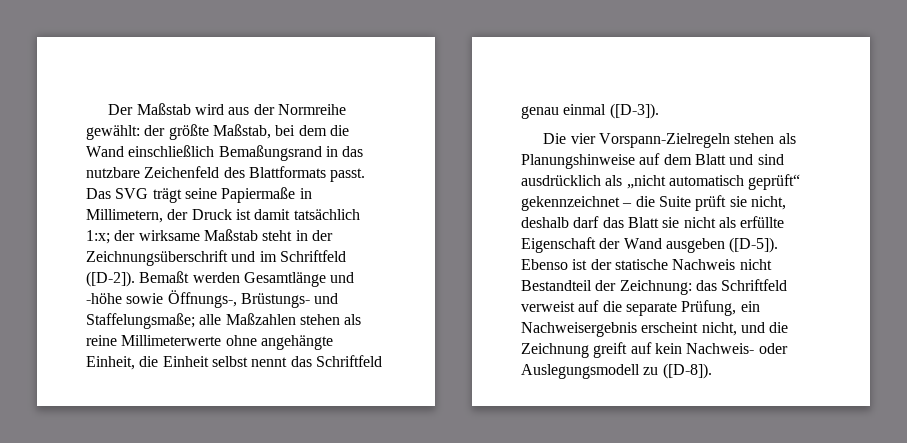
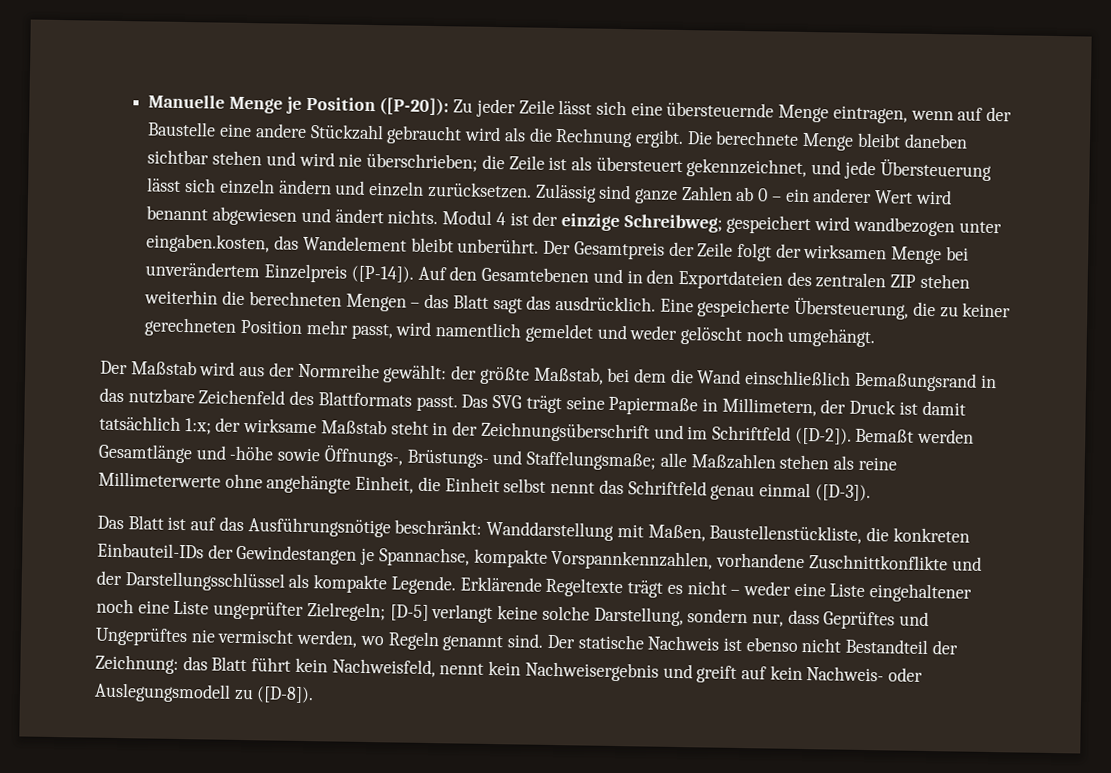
+ Manuelle Menge je Position ([P-20]): Zu jeder Zeile lässt sich eine übersteuernde Menge eintragen, wenn auf der Baustelle eine andere Stückzahl gebraucht wird als die Rechnung ergibt. Die berechnete Menge bleibt daneben sichtbar stehen und wird nie überschrieben; die Zeile ist als übersteuert gekennzeichnet, und jede Übersteuerung lässt sich einzeln ändern und einzeln zurücksetzen. Zulässig sind ganze Zahlen ab 0 – ein anderer Wert wird benannt abgewiesen und ändert nichts. Modul 4 ist der einzige Schreibweg; gespeichert wird wandbezogen unter eingaben.kosten, das Wandelement bleibt unberührt. Der Gesamtpreis der Zeile folgt der wirksamen Menge bei unverändertem Einzelpreis ([P-14]). Auf den Gesamtebenen und in den Exportdateien des zentralen ZIP stehen weiterhin die berechneten Mengen – das Blatt sagt das ausdrücklich. Eine gespeicherte Übersteuerung, die zu keiner gerechneten Position mehr passt, wird namentlich gemeldet und weder gelöscht noch umgehängt.
- Die vier Vorspann-Zielregeln stehen als Planungshinweise auf dem Blatt und sind ausdrücklich als „nicht automatisch geprüft“ gekennzeichnet – die Suite prüft sie nicht, deshalb darf das Blatt sie nicht als erfüllte Eigenschaft der Wand ausgeben ([D-5]). Ebenso ist der statische Nachweis nicht Bestandteil der Zeichnung: das Schriftfeld verweist auf die separate Prüfung, ein Nachweisergebnis erscheint nicht, und die Zeichnung greift auf kein Nachweis- oder Auslegungsmodell zu ([D-8]).
+ Das Blatt ist auf das Ausführungsnötige beschränkt: Wanddarstellung mit Maßen, Baustellenstückliste, die konkreten Einbauteil-IDs der Gewindestangen je Spannachse, kompakte Vorspannkennzahlen, vorhandene Zuschnittkonflikte und der Darstellungsschlüssel als kompakte Legende. Erklärende Regeltexte trägt es nicht – weder eine Liste eingehaltener noch eine Liste ungeprüfter Zielregeln; [D-5] verlangt keine solche Darstellung, sondern nur, dass Geprüftes und Ungeprüftes nie vermischt werden, wo Regeln genannt sind. Der statische Nachweis ist ebenso nicht Bestandteil der Zeichnung: das Blatt führt kein Nachweisfeld, nennt kein Nachweisergebnis und greift auf kein Nachweis- oder Auslegungsmodell zu ([D-8]).

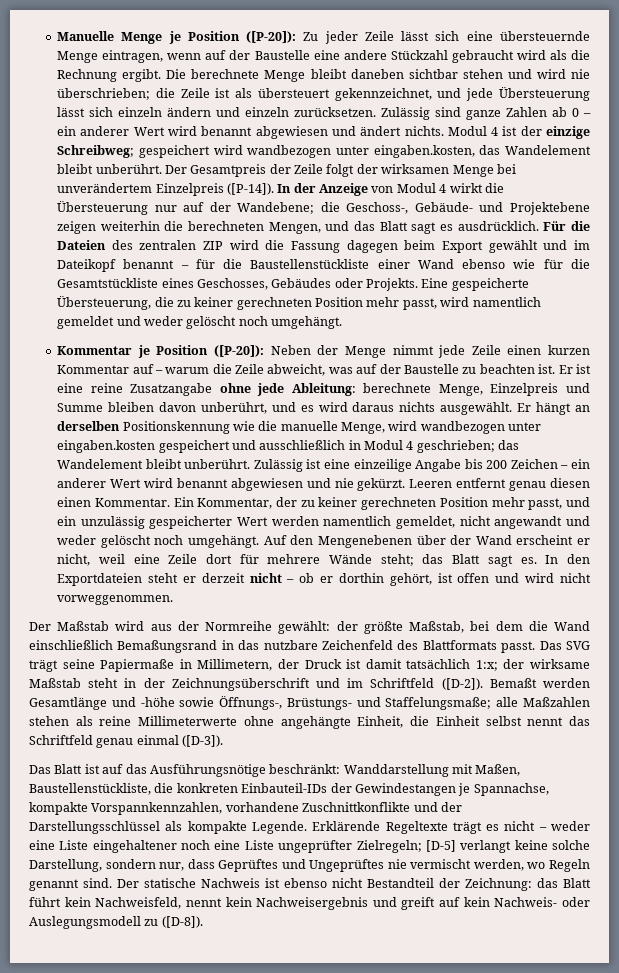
- Auf den Gesamtebenen und in den Exportdateien des zentralen ZIP stehen weiterhin die berechneten Mengen – das Blatt sagt das ausdrücklich.
+ In der Anzeige von Modul 4 wirkt die Übersteuerung nur auf der Wandebene; die Geschoss-, Gebäude- und Projektebene zeigen weiterhin die berechneten Mengen, und das Blatt sagt es ausdrücklich. Für die Dateien des zentralen ZIP wird die Fassung dagegen beim Export gewählt und im Dateikopf benannt – für die Baustellenstückliste einer Wand ebenso wie für die Gesamtstückliste eines Geschosses, Gebäudes oder Projekts.
+ Kommentar je Position ([P-20]): Neben der Menge nimmt jede Zeile einen kurzen Kommentar auf – warum die Zeile abweicht, was auf der Baustelle zu beachten ist. Er ist eine reine Zusatzangabe ohne jede Ableitung: berechnete Menge, Einzelpreis und Summe bleiben davon unberührt, und es wird daraus nichts ausgewählt. Er hängt an derselben Positionskennung wie die manuelle Menge, wird wandbezogen unter eingaben.kosten gespeichert und ausschließlich in Modul 4 geschrieben; das Wandelement bleibt unberührt. Zulässig ist eine einzeilige Angabe bis 200 Zeichen – ein anderer Wert wird benannt abgewiesen und nie gekürzt. Leeren entfernt genau diesen einen Kommentar. Ein Kommentar, der zu keiner gerechneten Position mehr passt, und ein unzulässig gespeicherter Wert werden namentlich gemeldet, nicht angewandt und weder gelöscht noch umgehängt. Auf den Mengenebenen über der Wand erscheint er nicht, weil eine Zeile dort für mehrere Wände steht; das Blatt sagt es. In den Exportdateien steht er derzeit nicht – ob er dorthin gehört, ist offen und wird nicht vorweggenommen.

